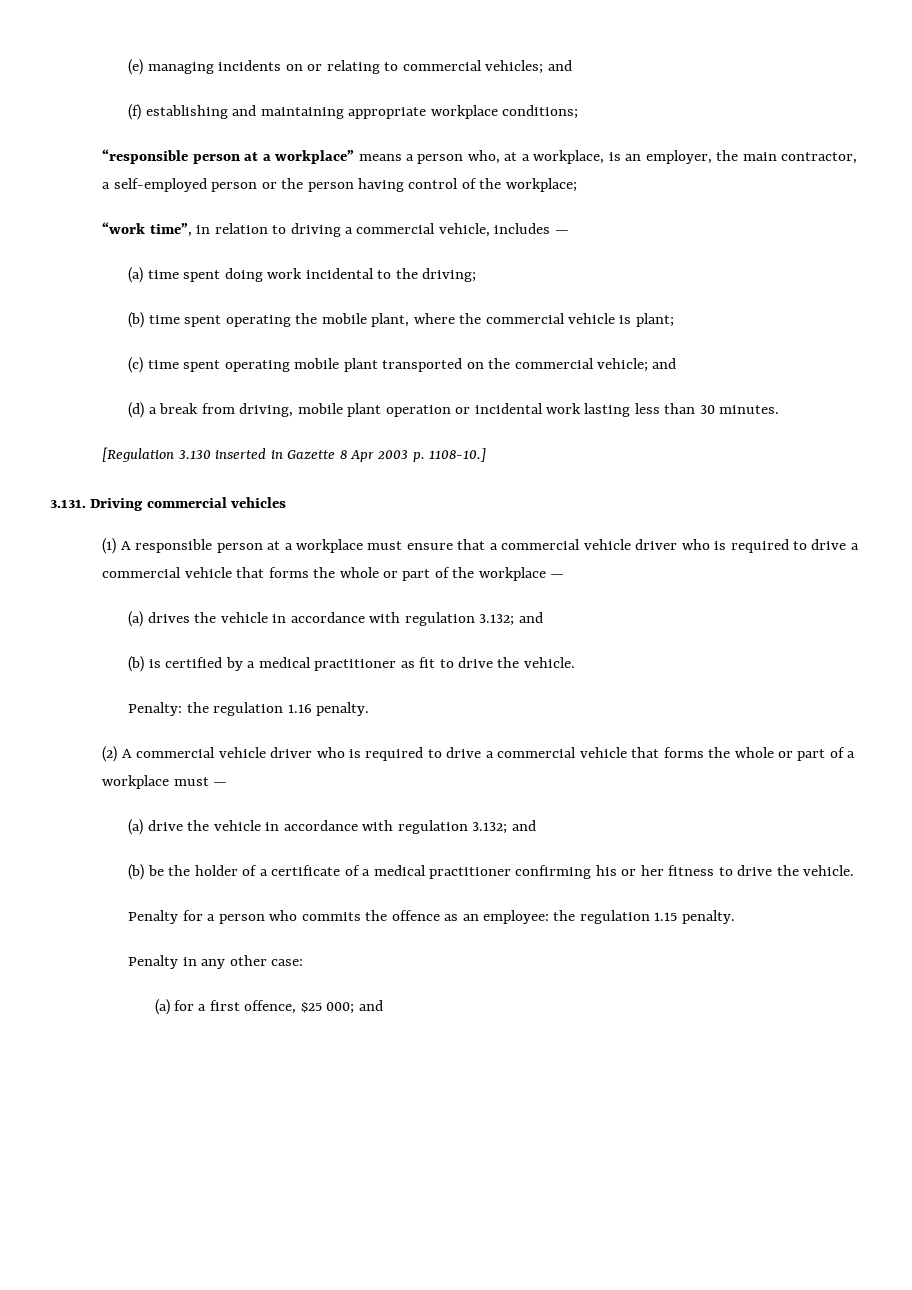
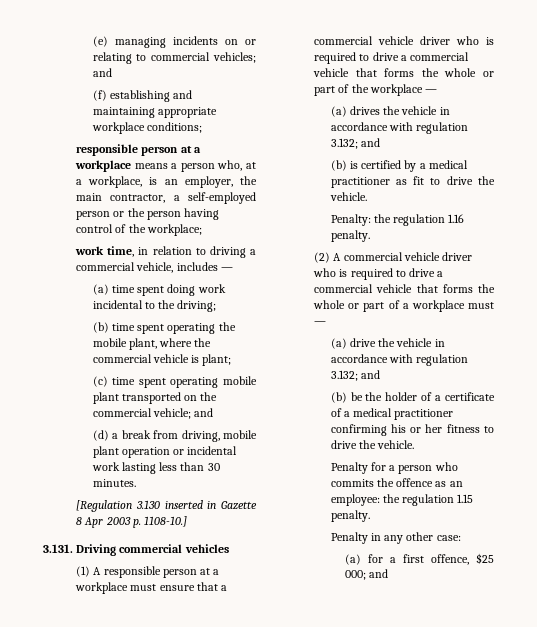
- “responsible person at a workplace” means a person who, at a workplace, is an employer, the main contractor, a self-employed person or the person having control of the workplace;
+ responsible person at a workplace means a person who, at a workplace, is an employer, the main contractor, a self-employed person or the person having control of the workplace;
- “work time”, in relation to driving a commercial vehicle, includes —
+ work time, in relation to driving a commercial vehicle, includes —

